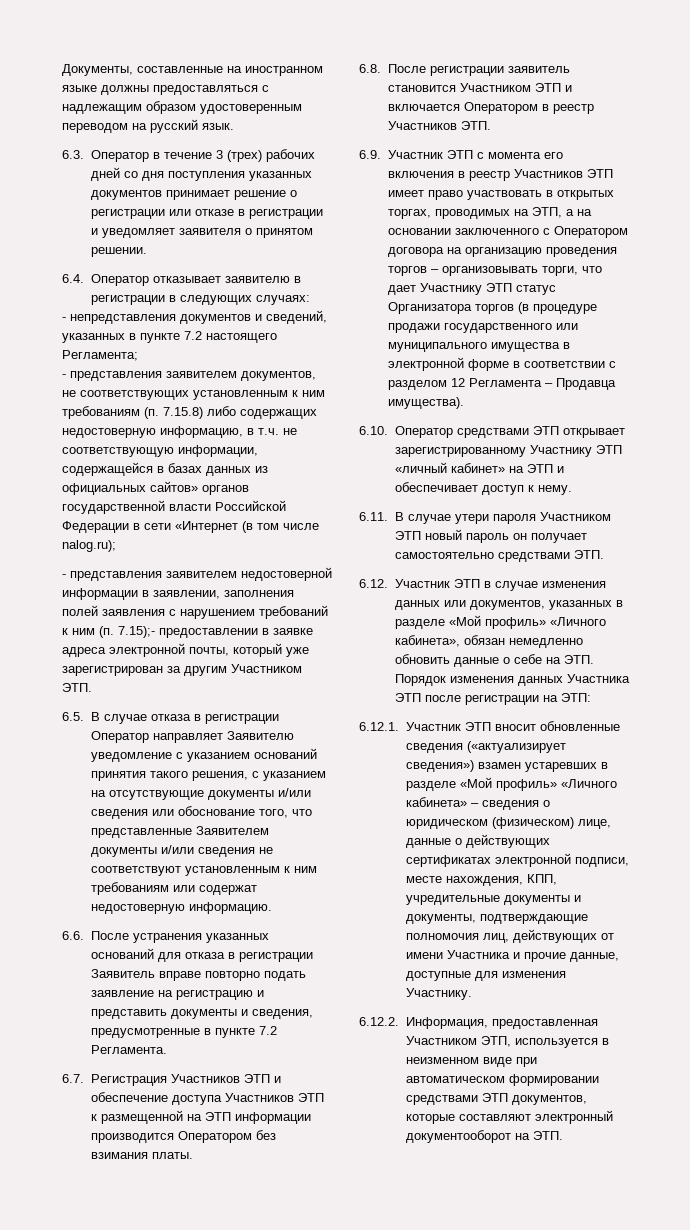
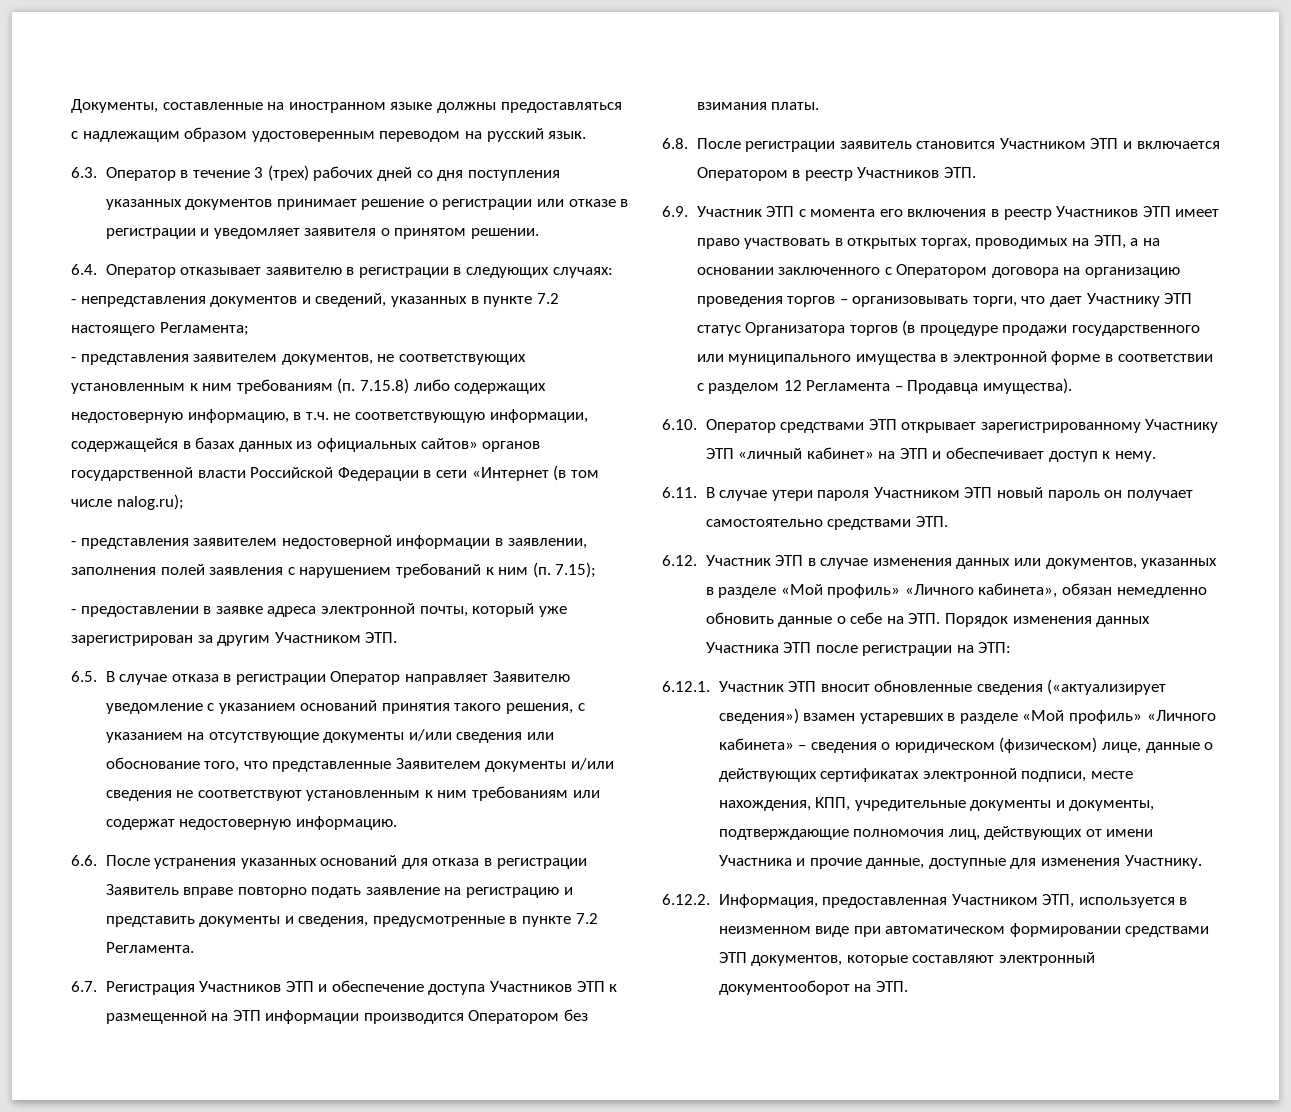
- - представления заявителем недостоверной информации в заявлении, заполнения полей заявления с нарушением требований к ним (п. 7.15);- предоставлении в заявке адреса электронной почты, который уже зарегистрирован за другим Участником ЭТП.
+ - представления заявителем недостоверной информации в заявлении, заполнения полей заявления с нарушением требований к ним (п. 7.15);
+ - предоставлении в заявке адреса электронной почты, который уже зарегистрирован за другим Участником ЭТП.

